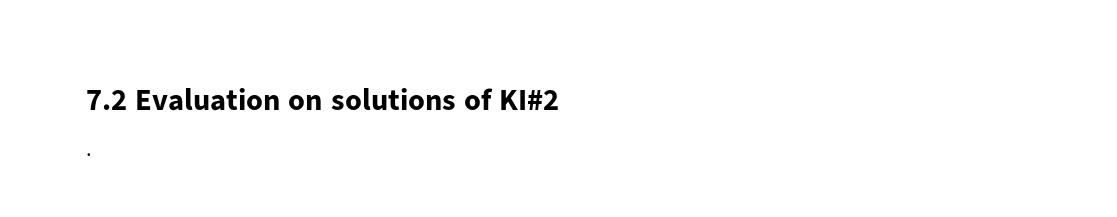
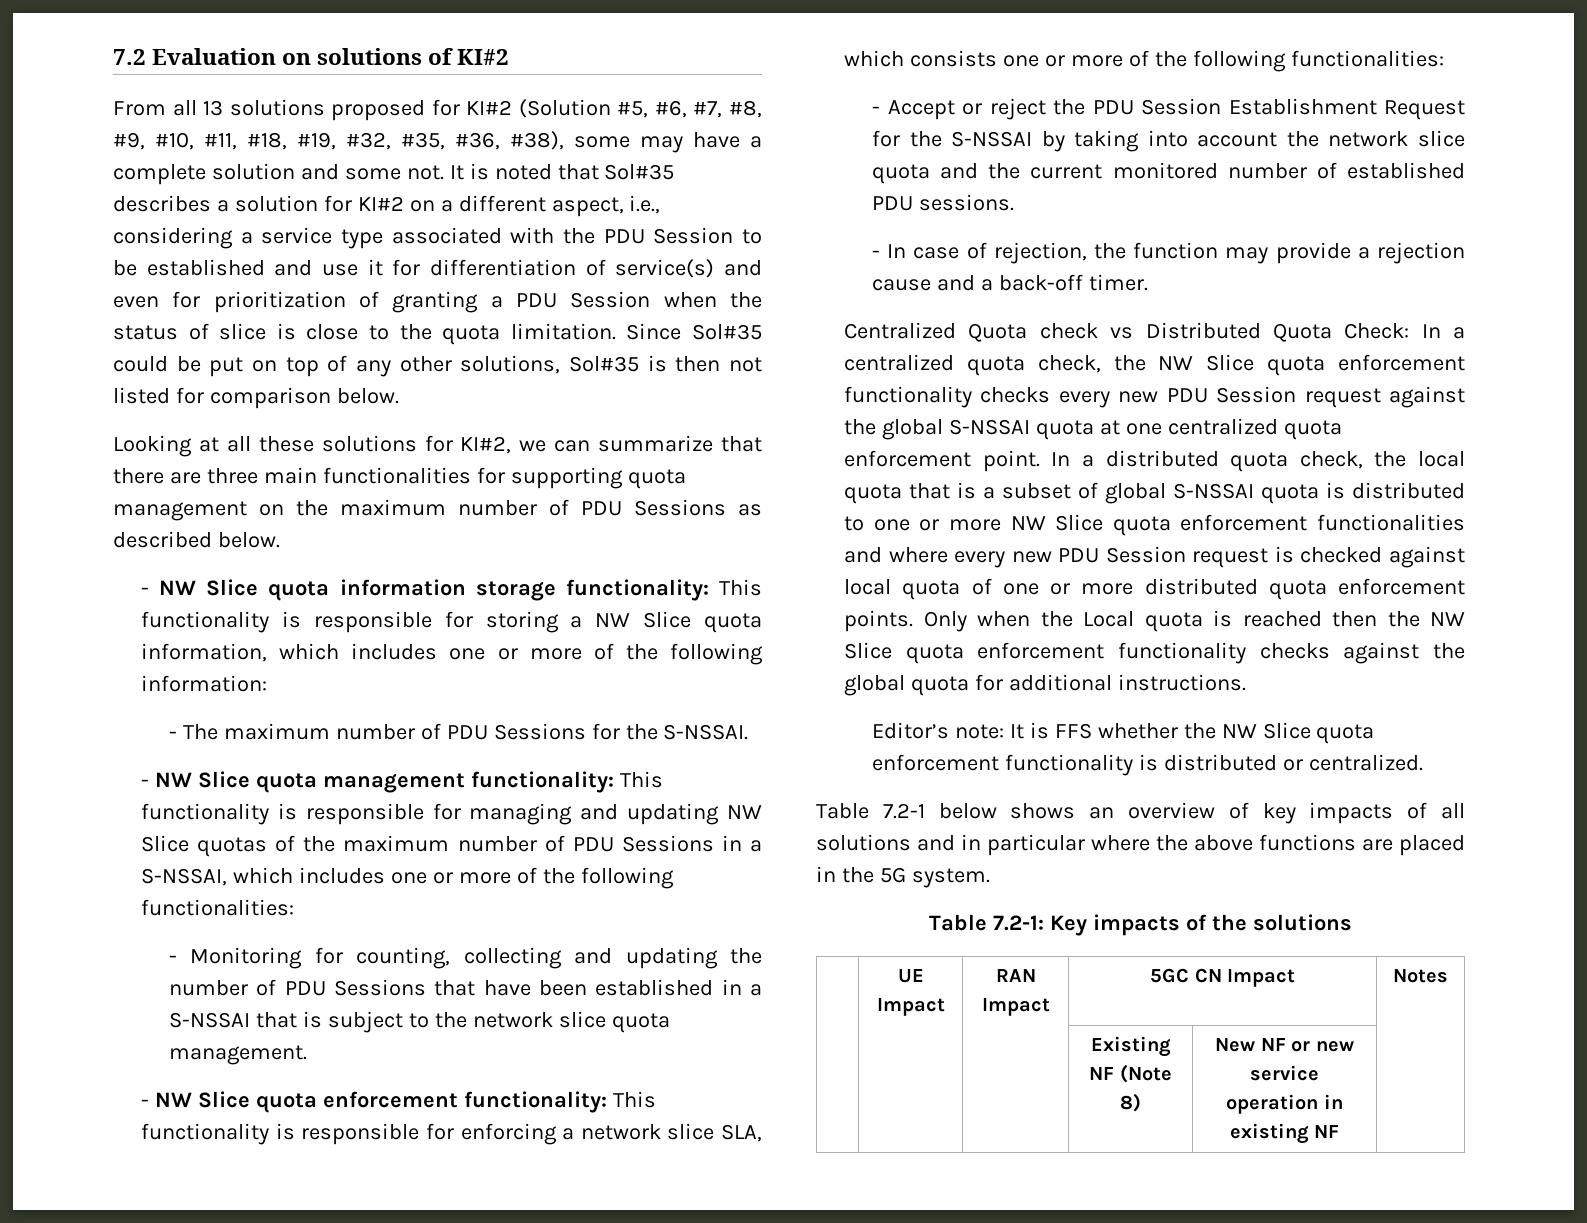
- .
+ From all 13 solutions proposed for KI#2 (Solution #5, #6, #7, #8, #9, #10, #11, #18, #19, #32, #35, #36, #38), some may have a complete solution and some not. It is noted that Sol#35 describes a solution for KI#2 on a different aspect, i.e., considering a service type associated with the PDU Session to be established and use it for differentiation of service(s) and even for prioritization of granting a PDU Session when the status of slice is close to the quota limitation. Since Sol#35 could be put on top of any other solutions, Sol#35 is then not listed for comparison below.
+ Looking at all these solutions for KI#2, we can summarize that there are three main functionalities for supporting quota management on the maximum number of PDU Sessions as described below.
+ - NW Slice quota information storage functionality: This functionality is responsible for storing a NW Slice quota information, which includes one or more of the following information:
+ - The maximum number of PDU Sessions for the S-NSSAI.
+ - NW Slice quota management functionality: This functionality is responsible for managing and updating NW Slice quotas of the maximum number of PDU Sessions in a S-NSSAI, which includes one or more of the following functionalities:
+ - Monitoring for counting, collecting and updating the number of PDU Sessions that have been established in a S-NSSAI that is subject to the network slice quota management.
+ - NW Slice quota enforcement functionality: This functionality is responsible for enforcing a network slice SLA, which consists one or more of the following functionalities:
+ - Accept or reject the PDU Session Establishment Request for the S-NSSAI by taking into account the network slice quota and the current monitored number of established PDU sessions.
+ - In case of rejection, the function may provide a rejection cause and a back-off timer.
+ Centralized Quota check vs Distributed Quota Check: In a centralized quota check, the NW Slice quota enforcement functionality checks every new PDU Session request against the global S-NSSAI quota at one centralized quota enforcement point. In a distributed quota check, the local quota that is a subset of global S-NSSAI quota is distributed to one or more NW Slice quota enforcement functionalities and where every new PDU Session request is checked against local quota of one or more distributed quota enforcement points. Only when the Local quota is reached then the NW Slice quota enforcement functionality checks against the global quota for additional instructions.
+ Editor’s note: It is FFS whether the NW Slice quota enforcement functionality is distributed or centralized.
+ Table 7.2-1 below shows an overview of key impacts of all solutions and in particular where the above functions are placed in the 5G system.
+ Table 7.2-1: Key impacts of the solutions
+ | UE Impact | RAN Impact | 5GC CN Impact | Notes
+ | | | Existing NF (Note 8) | New NF or new service operation in existing NF |

